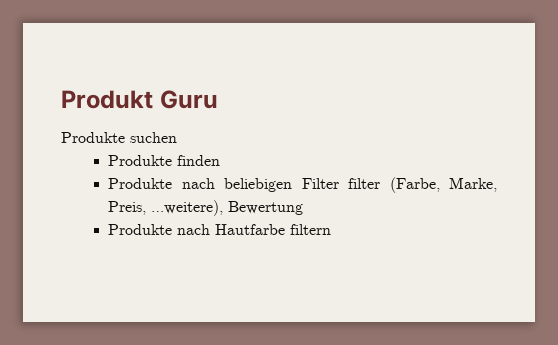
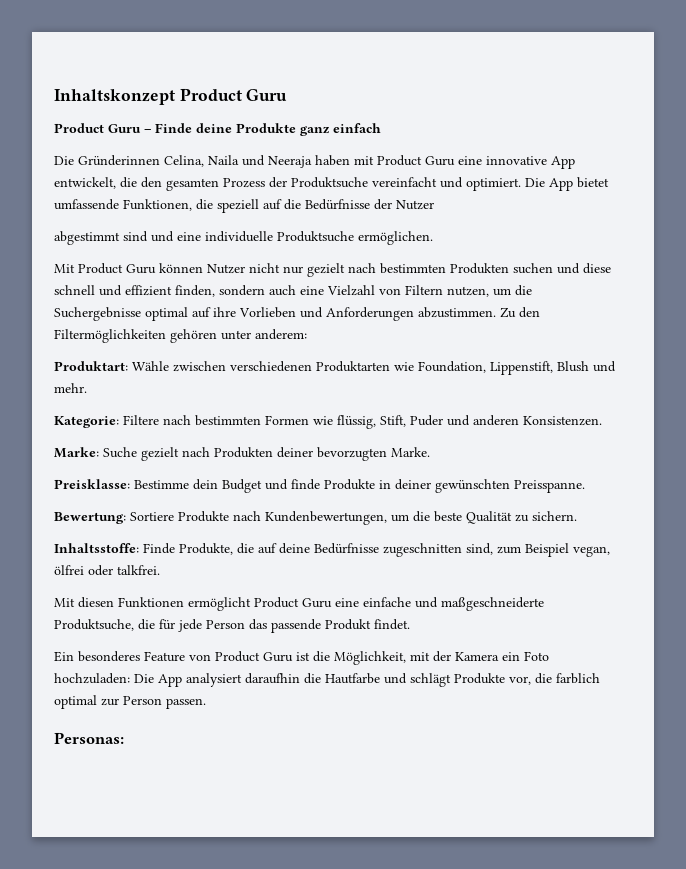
- Produkt Guru
+ Inhaltskonzept Product Guru
- Produkte suchen
- Produkte finden
- Produkte nach beliebigen Filter filter (Farbe, Marke, Preis, …weitere), Bewertung
- Produkte nach Hautfarbe filtern
+ Product Guru – Finde deine Produkte ganz einfach
+ Die Gründerinnen Celina, Naila und Neeraja haben mit Product Guru eine innovative App entwickelt, die den gesamten Prozess der Produktsuche vereinfacht und optimiert. Die App bietet umfassende Funktionen, die speziell auf die Bedürfnisse der Nutzer
+ abgestimmt sind und eine individuelle Produktsuche ermöglichen.
+ Mit Product Guru können Nutzer nicht nur gezielt nach bestimmten Produkten suchen und diese schnell und effizient finden, sondern auch eine Vielzahl von Filtern nutzen, um die Suchergebnisse optimal auf ihre Vorlieben und Anforderungen abzustimmen. Zu den Filtermöglichkeiten gehören unter anderem:
+ Produktart: Wähle zwischen verschiedenen Produktarten wie Foundation, Lippenstift, Blush und mehr.
+ Kategorie: Filtere nach bestimmten Formen wie flüssig, Stift, Puder und anderen Konsistenzen.
+ Marke: Suche gezielt nach Produkten deiner bevorzugten Marke.
+ Preisklasse: Bestimme dein Budget und finde Produkte in deiner gewünschten Preisspanne.
+ Bewertung: Sortiere Produkte nach Kundenbewertungen, um die beste Qualität zu sichern.
+ Inhaltsstoffe: Finde Produkte, die auf deine Bedürfnisse zugeschnitten sind, zum Beispiel vegan, ölfrei oder talkfrei.
+ Mit diesen Funktionen ermöglicht Product Guru eine einfache und maßgeschneiderte Produktsuche, die für jede Person das passende Produkt findet.
+ Ein besonderes Feature von Product Guru ist die Möglichkeit, mit der Kamera ein Foto hochzuladen: Die App analysiert daraufhin die Hautfarbe und schlägt Produkte vor, die farblich optimal zur Person passen.
+ Personas:

